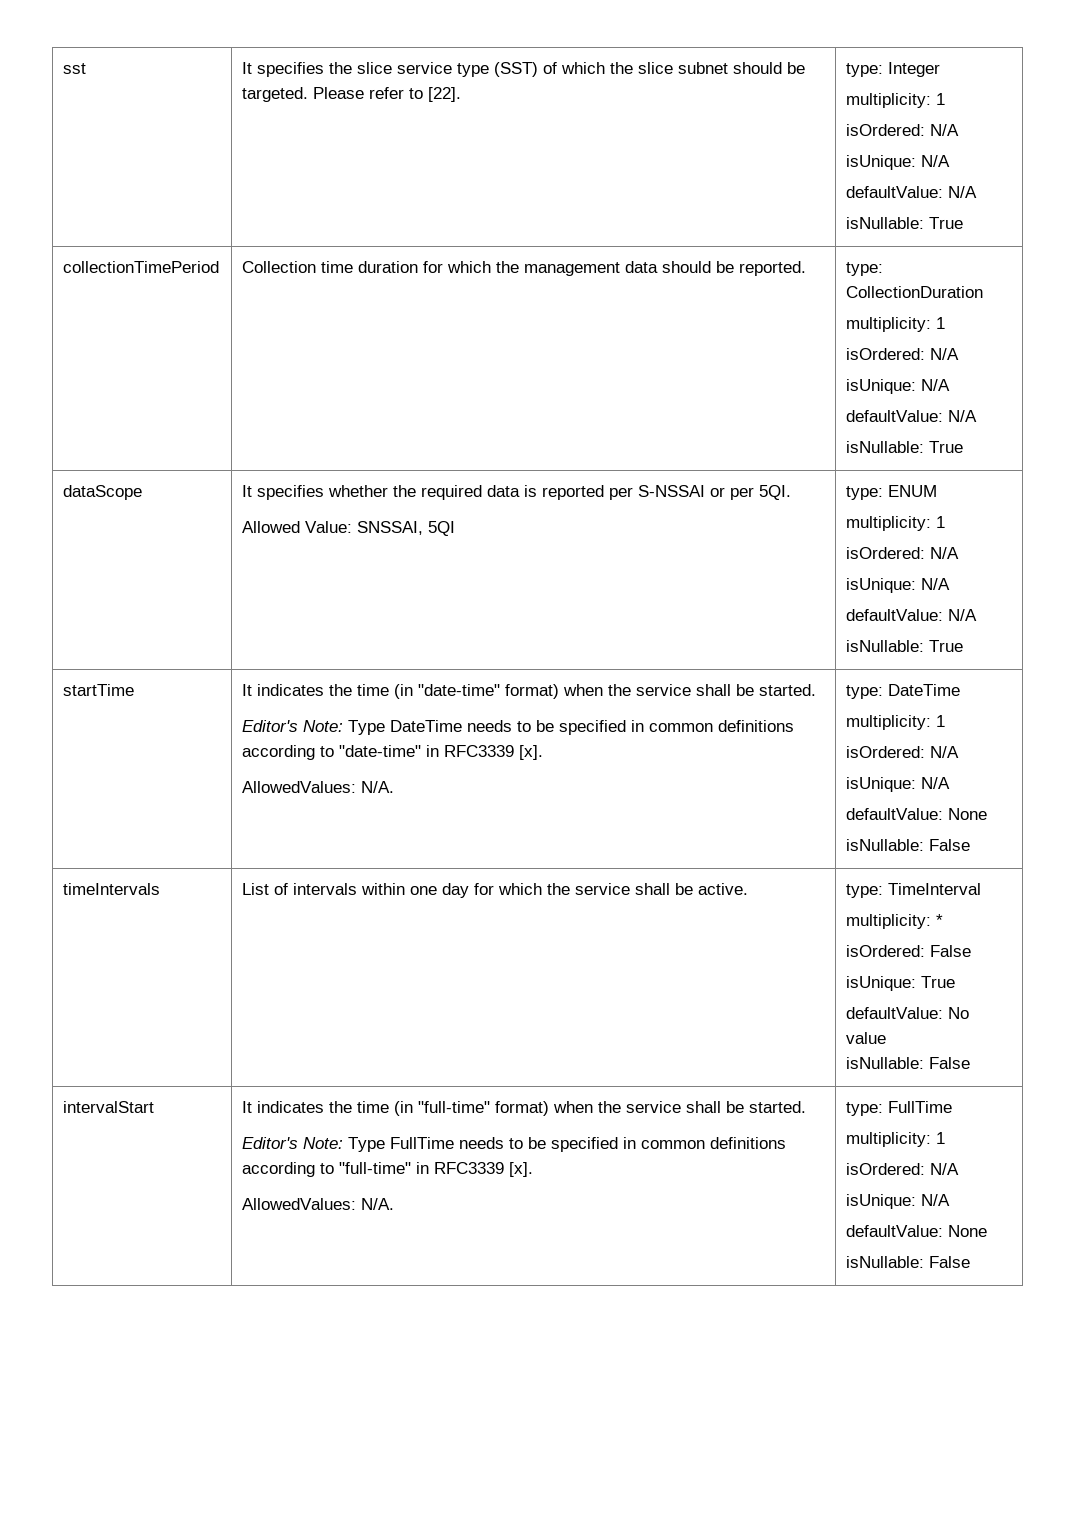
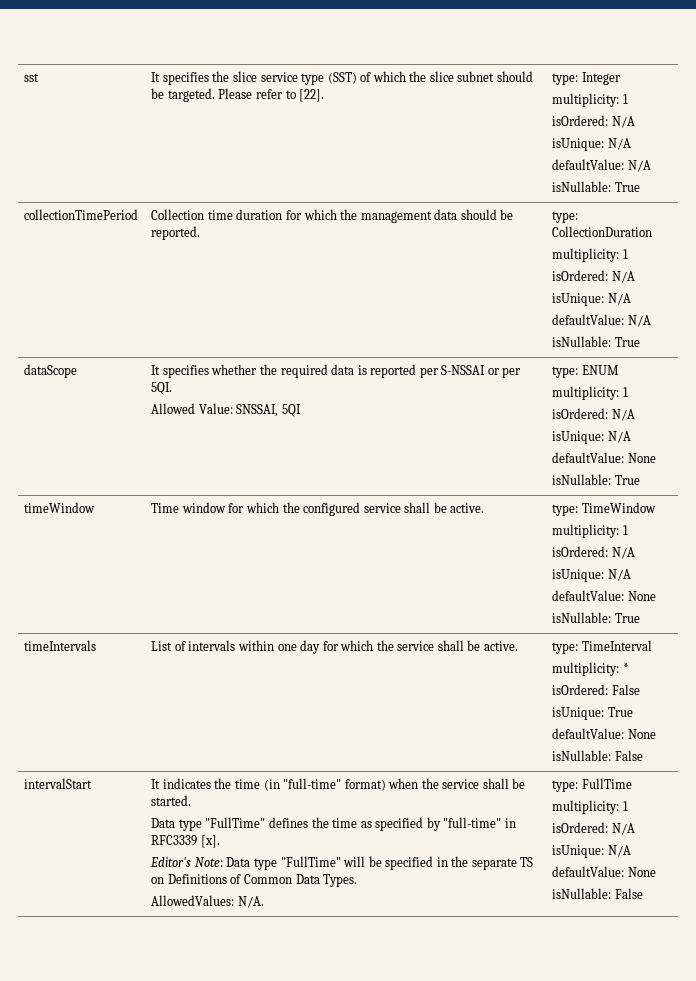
  dataScope | It specifies whether the required data is reported per S-NSSAI or per 5QI.
  Allowed Value: SNSSAI, 5QI | type: ENUM
  multiplicity: 1
  isOrdered: N/A
  isUnique: N/A
- defaultValue: N/A
+ defaultValue: None
  isNullable: True
- startTime | It indicates the time (in "date-time" format) when the service shall be started.
- Editor's Note: Type DateTime needs to be specified in common definitions according to "date-time" in RFC3339 [x].
- AllowedValues: N/A. | type: DateTime
+ timeWindow | Time window for which the configured service shall be active. | type: TimeWindow
  multiplicity: 1
  isOrdered: N/A
  isUnique: N/A
  defaultValue: None
- isNullable: False
+ isNullable: True
  timeIntervals | List of intervals within one day for which the service shall be active. | type: TimeInterval
  multiplicity: *
  isOrdered: False
  isUnique: True
- defaultValue: No value
+ defaultValue: None
- Editor's Note: Type FullTime needs to be specified in common definitions according to "full-time" in RFC3339 [x].
+ Data type "FullTime" defines the time as specified by "full-time" in RFC3339 [x].
+ Editor's Note: Data type "FullTime" will be specified in the separate TS on Definitions of Common Data Types.

